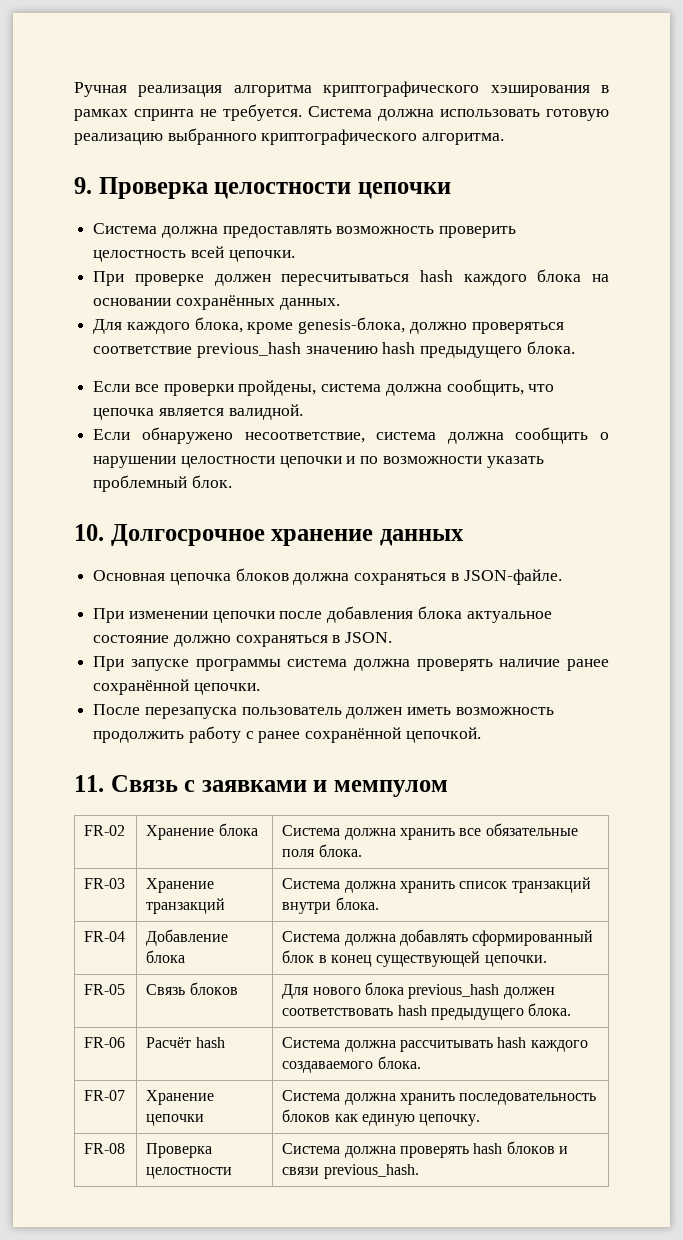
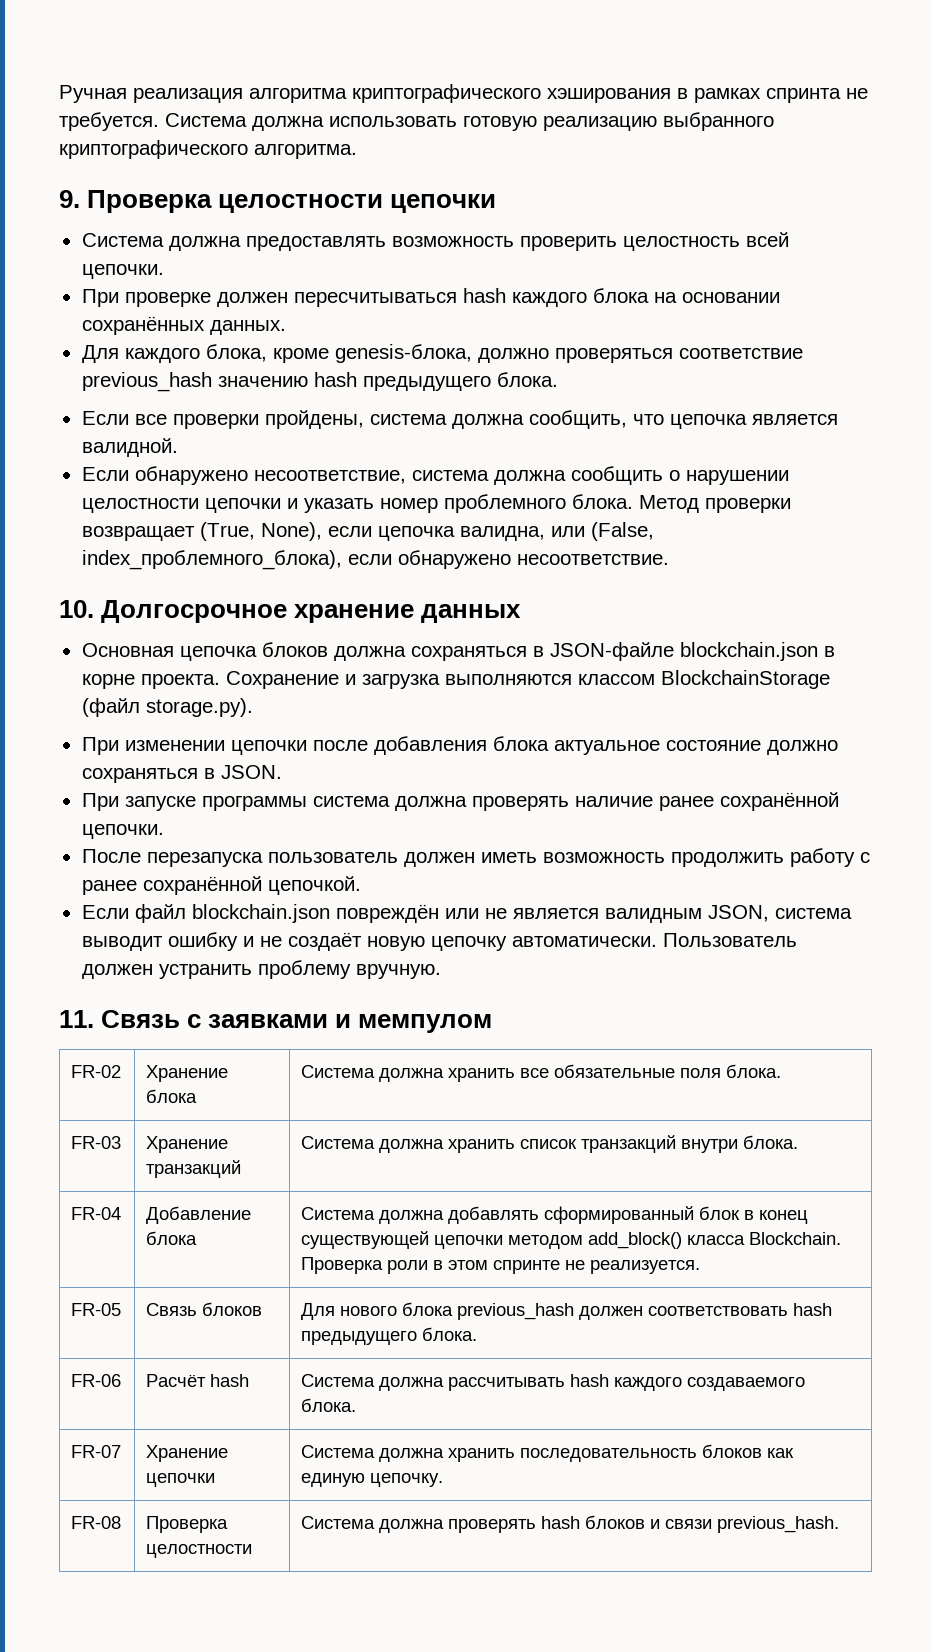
- Если обнаружено несоответствие, система должна сообщить о нарушении целостности цепочки и по возможности указать проблемный блок.
+ Если обнаружено несоответствие, система должна сообщить о нарушении целостности цепочки и указать номер проблемного блока. Метод проверки возвращает (True, None), если цепочка валидна, или (False, index_проблемного_блока), если обнаружено несоответствие.
- Основная цепочка блоков должна сохраняться в JSON-файле.
+ Основная цепочка блоков должна сохраняться в JSON-файле blockchain.json в корне проекта. Сохранение и загрузка выполняются классом BlockchainStorage (файл storage.py).
+ Если файл blockchain.json повреждён или не является валидным JSON, система выводит ошибку и не создаёт новую цепочку автоматически. Пользователь должен устранить проблему вручную.
- FR-04 | Добавление блока | Система должна добавлять сформированный блок в конец существующей цепочки.
+ FR-04 | Добавление блока | Система должна добавлять сформированный блок в конец существующей цепочки методом add_block() класса Blockchain. Проверка роли в этом спринте не реализуется.

